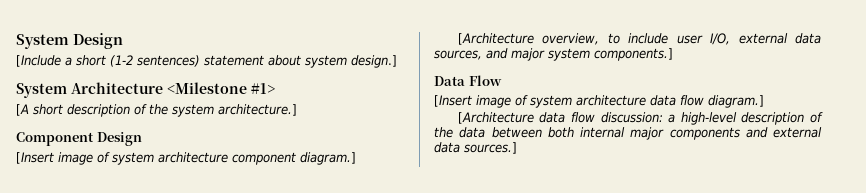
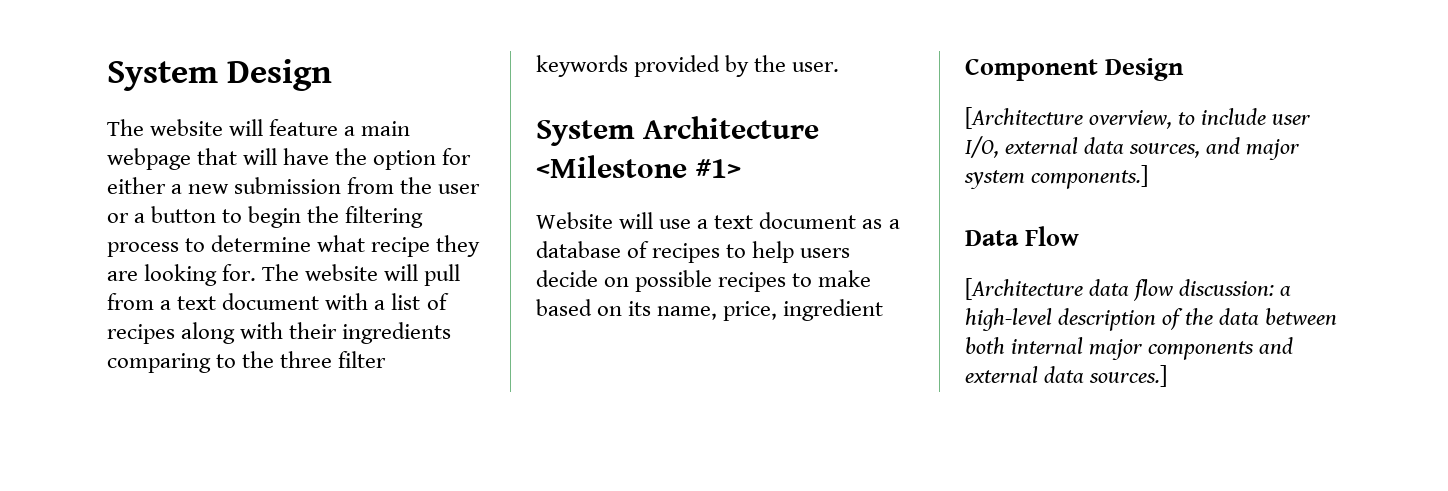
- [Include a short (1-2 sentences) statement about system design.]
+ The website will feature a main webpage that will have the option for either a new submission from the user or a button to begin the filtering process to determine what recipe they are looking for. The website will pull from a text document with a list of recipes along with their ingredients comparing to the three filter keywords provided by the user.
  System Architecture <Milestone #1>
- [A short description of the system architecture.]
+ Website will use a text document as a database of recipes to help users decide on possible recipes to make based on its name, price, ingredient
  Component Design
- [Insert image of system architecture component diagram.]
- [Insert image of system architecture data flow diagram.]

